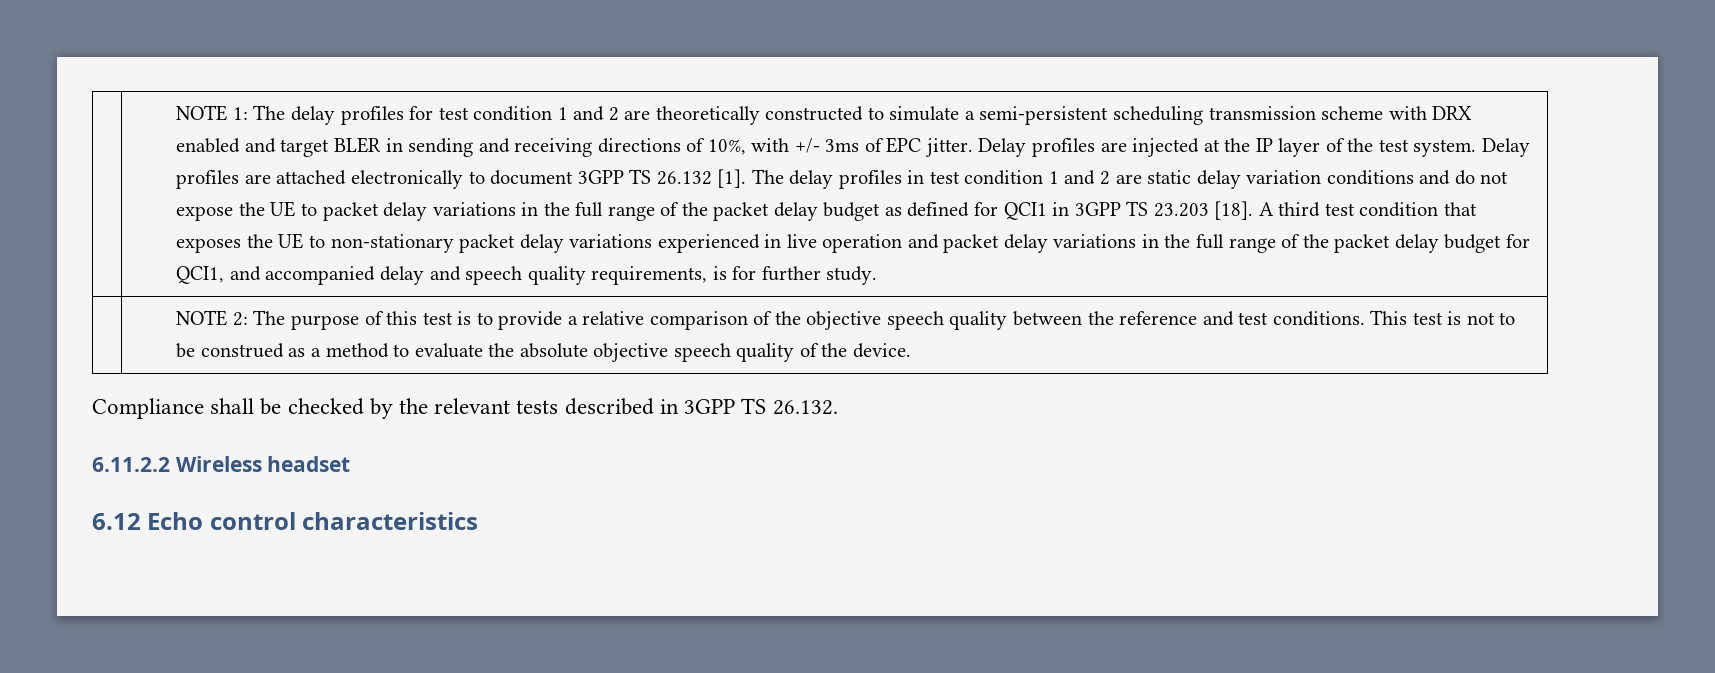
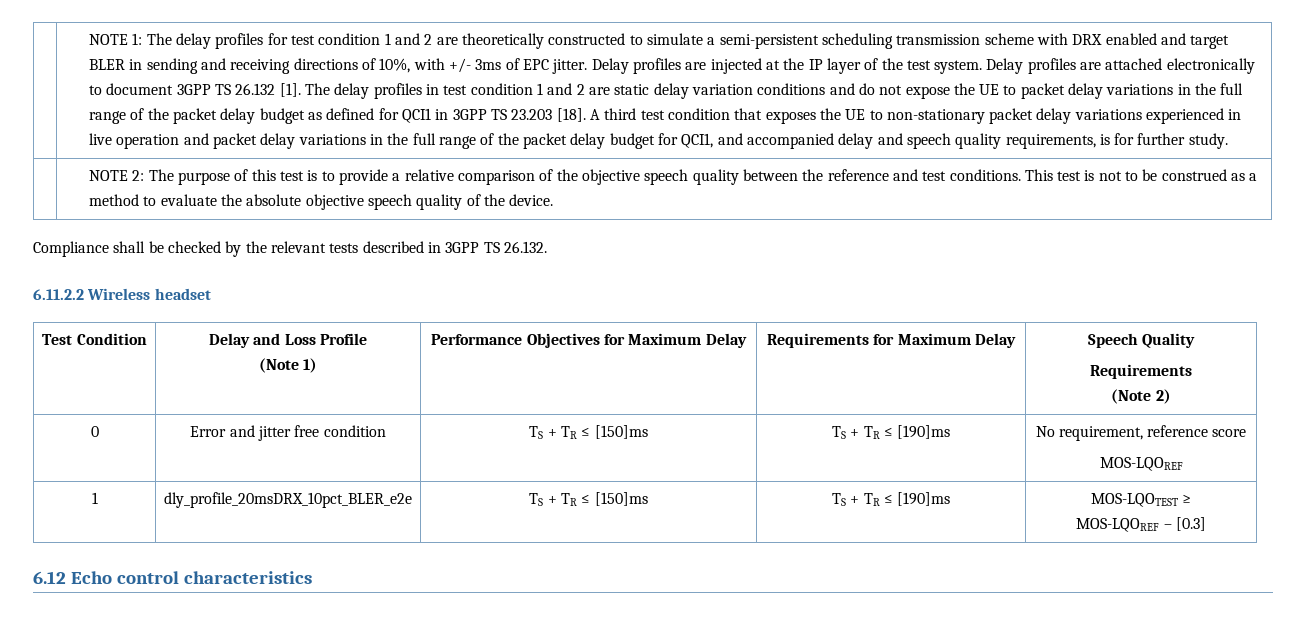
+ Test Condition | Delay and Loss Profile
+ (Note 1) | Performance Objectives for Maximum Delay | Requirements for Maximum Delay | Speech Quality
+ Requirements
+ (Note 2)
+ 0 | Error and jitter free condition | TS + TR ≤ [150]ms | TS + TR ≤ [190]ms | No requirement, reference score
+ MOS-LQOREF
+ 1 | dly_profile_20msDRX_10pct_BLER_e2e | TS + TR ≤ [150]ms | TS + TR ≤ [190]ms | MOS-LQOTEST ≥
+ MOS-LQOREF – [0.3]

